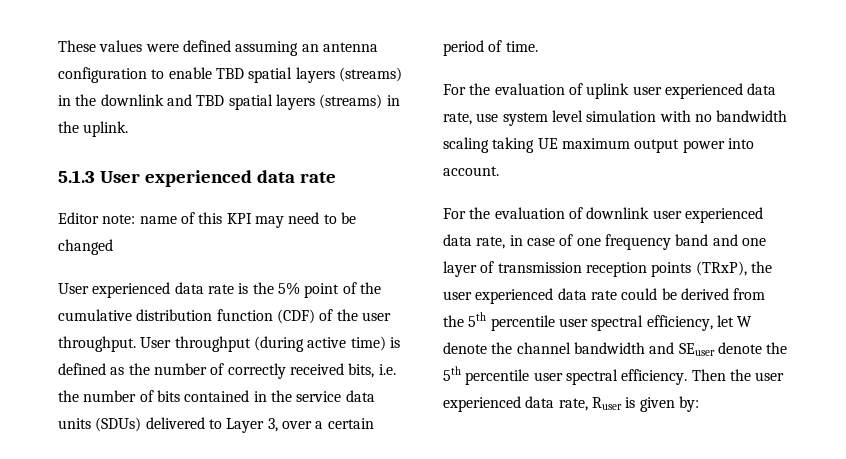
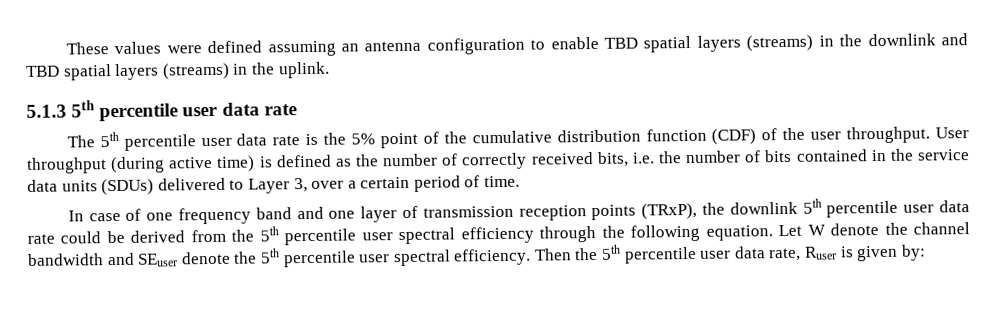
- 5.1.3 User experienced data rate
+ 5.1.3 5th percentile user data rate
- Editor note: name of this KPI may need to be changed
- User experienced data rate is the 5% point of the cumulative distribution function (CDF) of the user throughput.
+ The 5th percentile user data rate is the 5% point of the cumulative distribution function (CDF) of the user throughput.
- For the evaluation of uplink user experienced data rate, use system level simulation with no bandwidth scaling taking UE maximum output power into account.
- For the evaluation of downlink user experienced data rate, in case of one frequency band and one layer of transmission reception points (TRxP), the user experienced data rate could be derived from the 5th percentile user spectral efficiency, let W denote the channel bandwidth and SEuser denote the 5th percentile user spectral efficiency.
+ In case of one frequency band and one layer of transmission reception points (TRxP), the downlink 5th percentile user data rate could be derived from the 5th percentile user spectral efficiency through the following equation. Let W denote the channel bandwidth and SEuser denote the 5th percentile user spectral efficiency.
- Then the user experienced data rate, Ruser is given by:
+ Then the 5th percentile user data rate, Ruser is given by:

